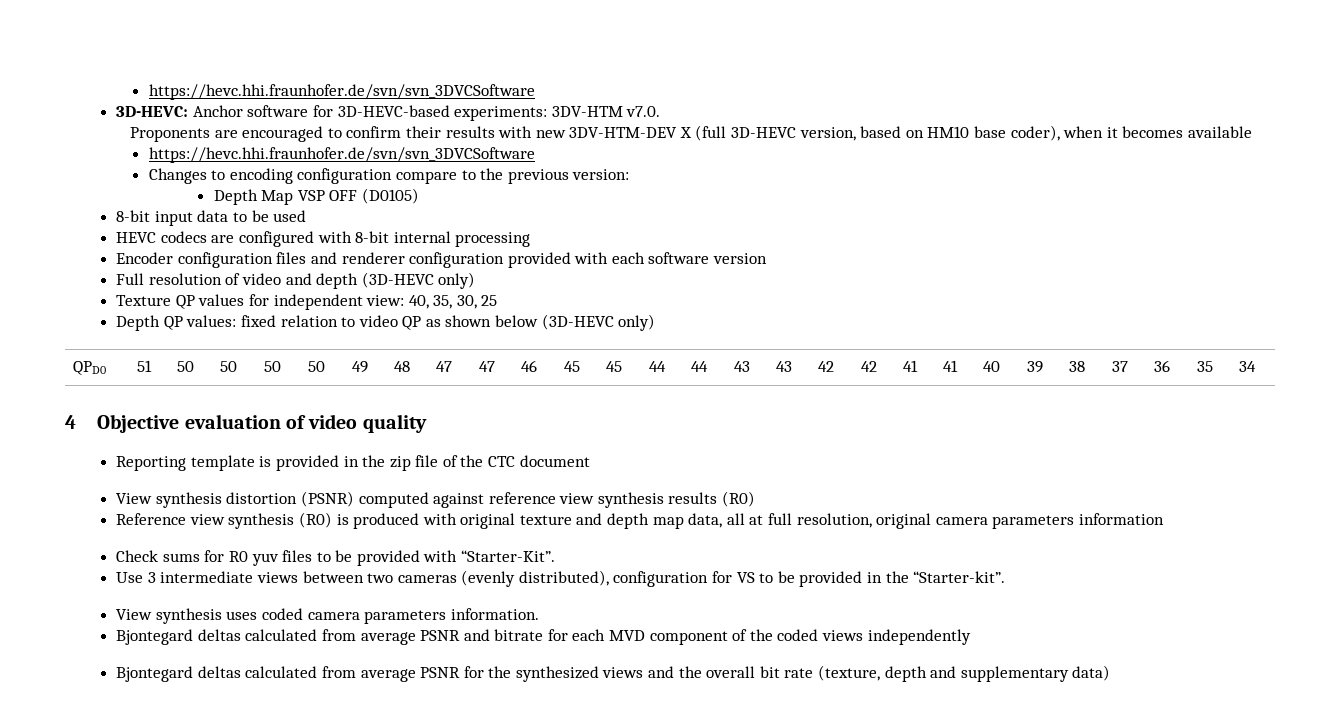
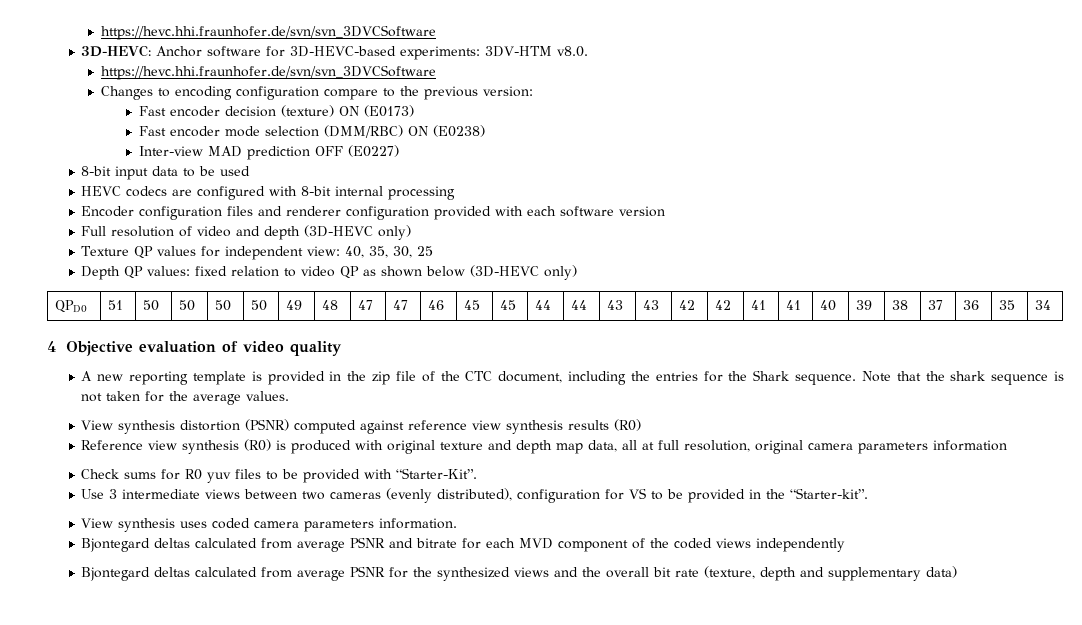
- 3D-HEVC: Anchor software for 3D-HEVC-based experiments: 3DV-HTM v7.0.
- Proponents are encouraged to confirm their results with new 3DV-HTM-DEV X (full 3D-HEVC version, based on HM10 base coder), when it becomes available
+ 3D-HEVC: Anchor software for 3D-HEVC-based experiments: 3DV-HTM v8.0.
- Depth Map VSP OFF (D0105)
+ Fast encoder decision (texture) ON (E0173)
+ Fast encoder mode selection (DMM/RBC) ON (E0238)
+ Inter-view MAD prediction OFF (E0227)
- Reporting template is provided in the zip file of the CTC document
+ A new reporting template is provided in the zip file of the CTC document, including the entries for the Shark sequence. Note that the shark sequence is not taken for the average values.

